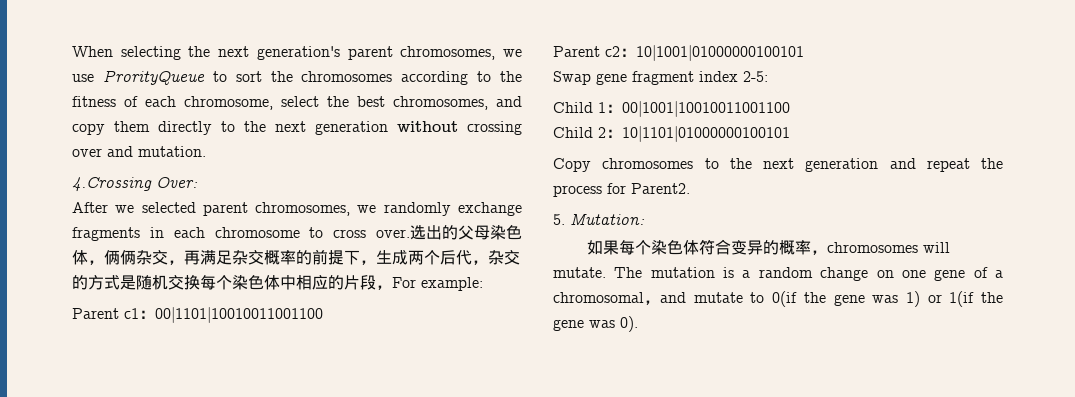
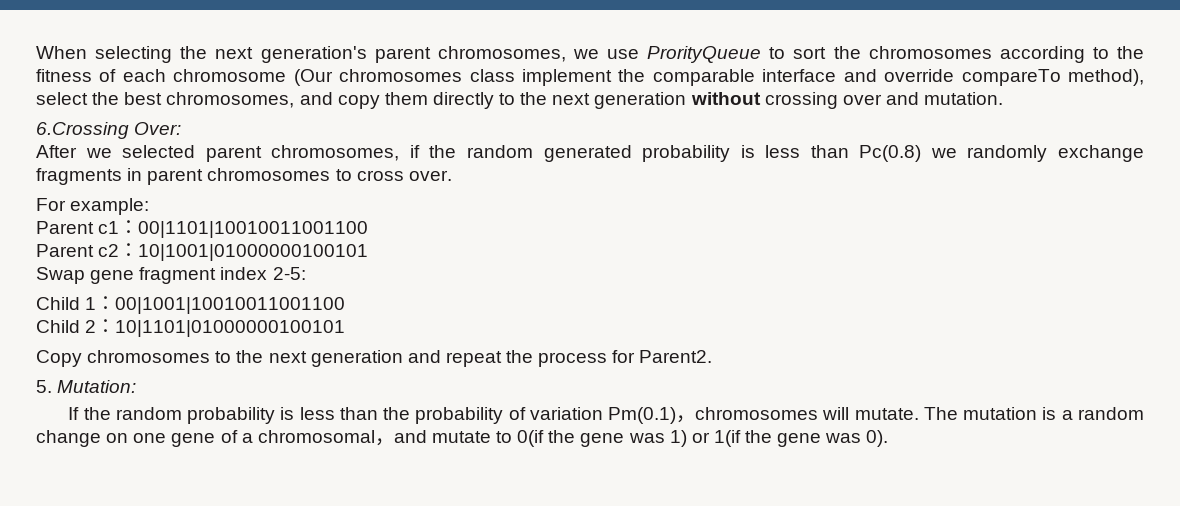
- When selecting the next generation's parent chromosomes, we use ProrityQueue to sort the chromosomes according to the fitness of each chromosome, select the best chromosomes, and copy them directly to the next generation without crossing over and mutation.
+ When selecting the next generation's parent chromosomes, we use ProrityQueue to sort the chromosomes according to the fitness of each chromosome (Our chromosomes class implement the comparable interface and override compareTo method), select the best chromosomes, and copy them directly to the next generation without crossing over and mutation.
- 4.Crossing Over:
+ 6.Crossing Over:
- After we selected parent chromosomes, we randomly exchange fragments in each chromosome to cross over.选出的父母染色体，俩俩杂交，再满足杂交概率的前提下，生成两个后代，杂交的方式是随机交换每个染色体中相应的片段，For example:
+ After we selected parent chromosomes, if the random generated probability is less than Pc(0.8) we randomly exchange fragments in parent chromosomes to cross over.
+ For example:
- 如果每个染色体符合变异的概率，chromosomes will mutate.
+ If the random probability is less than the probability of variation Pm(0.1)，chromosomes will mutate.

